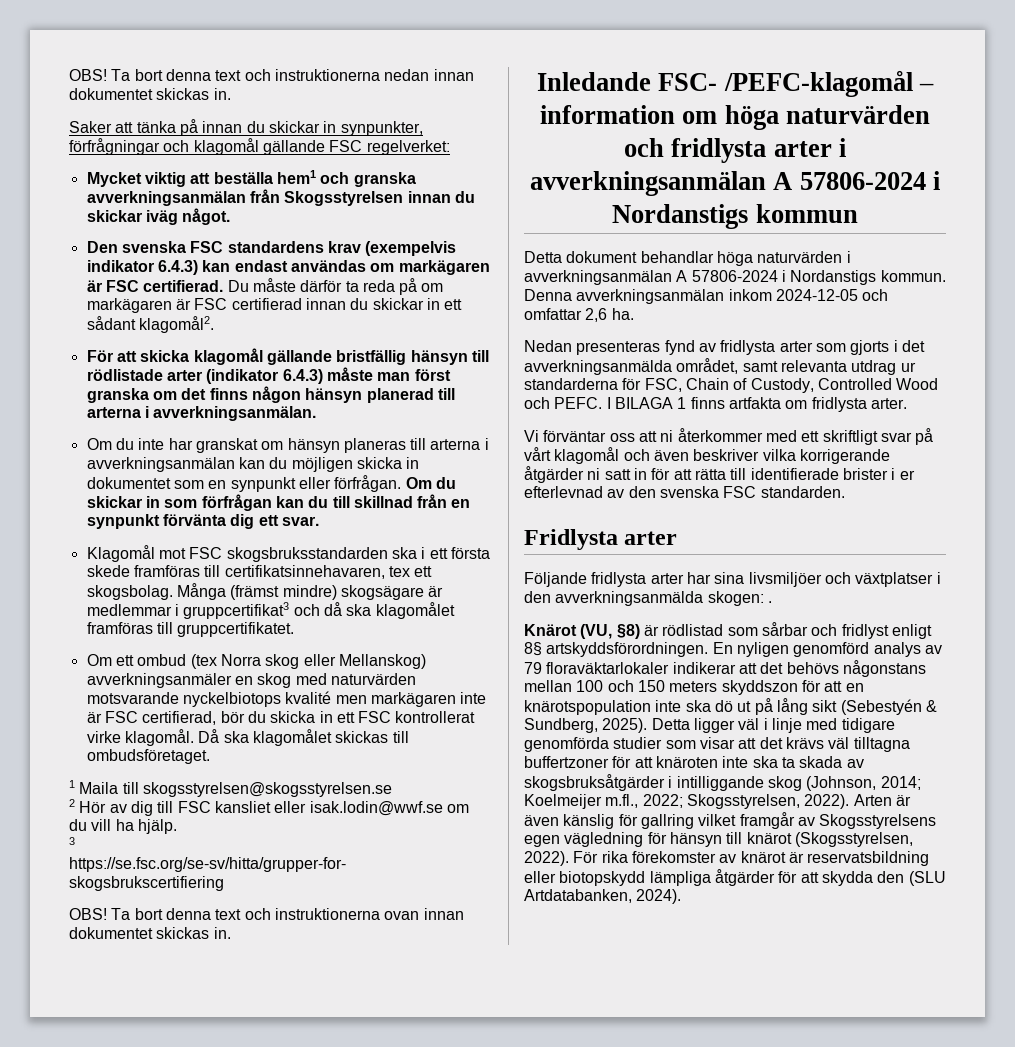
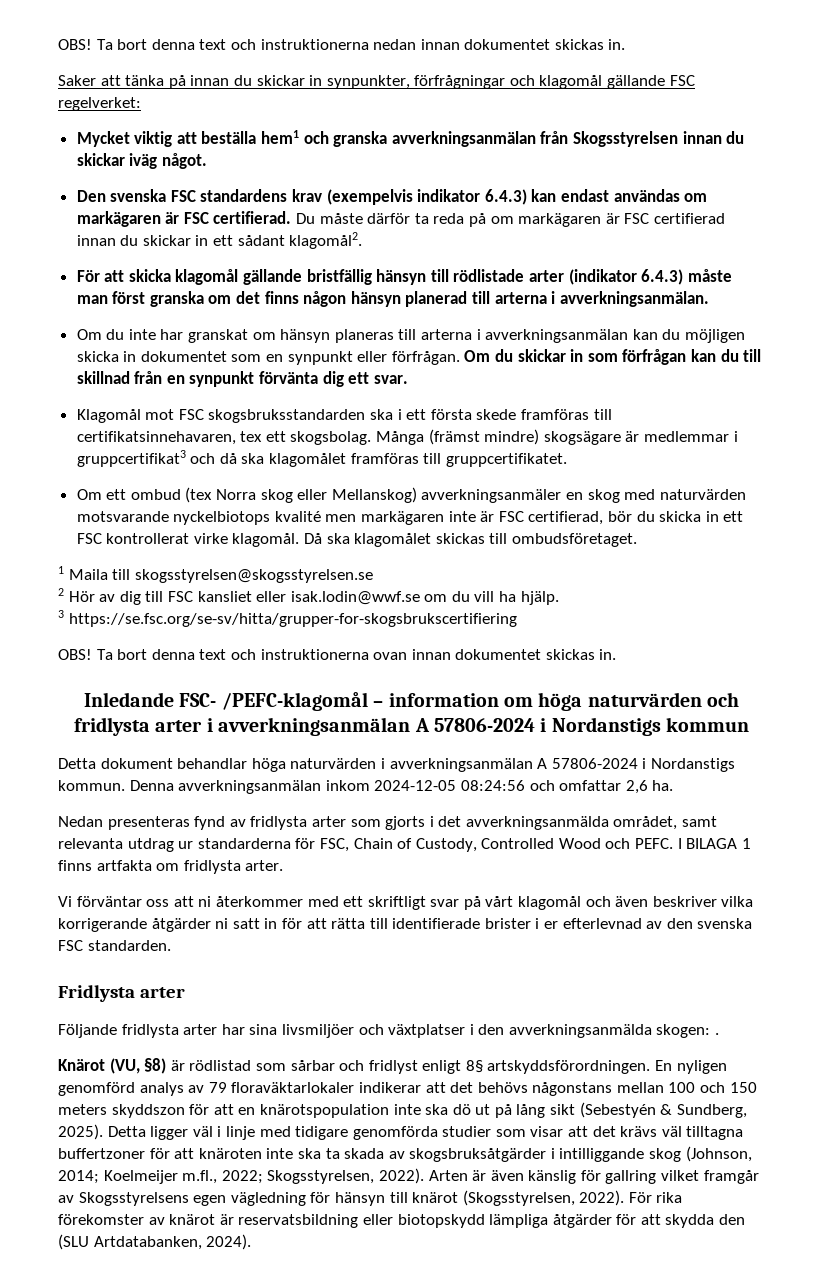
- Denna avverkningsanmälan inkom 2024-12-05 och omfattar 2,6 ha.
+ Denna avverkningsanmälan inkom 2024-12-05 08:24:56 och omfattar 2,6 ha.

